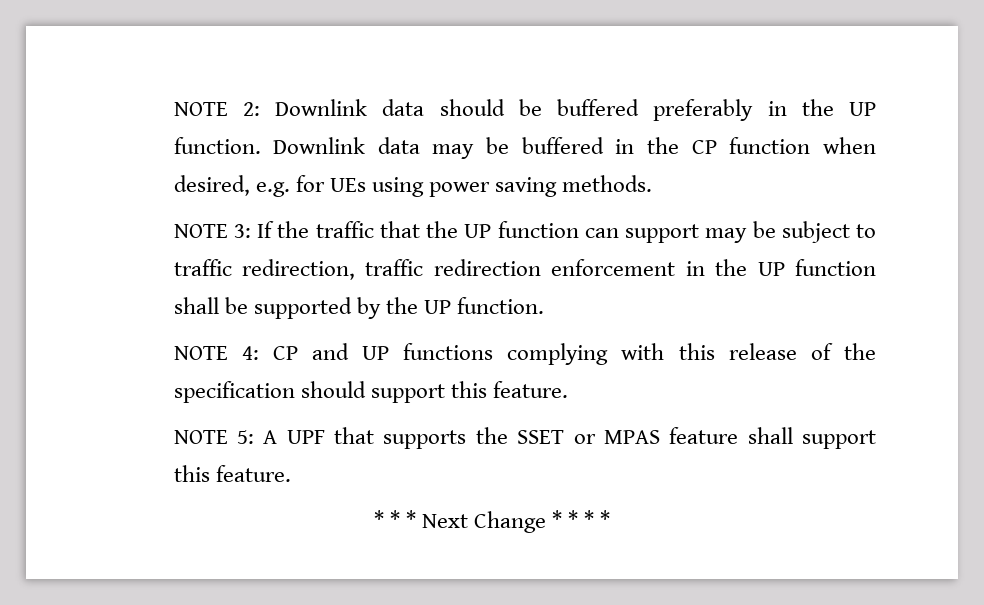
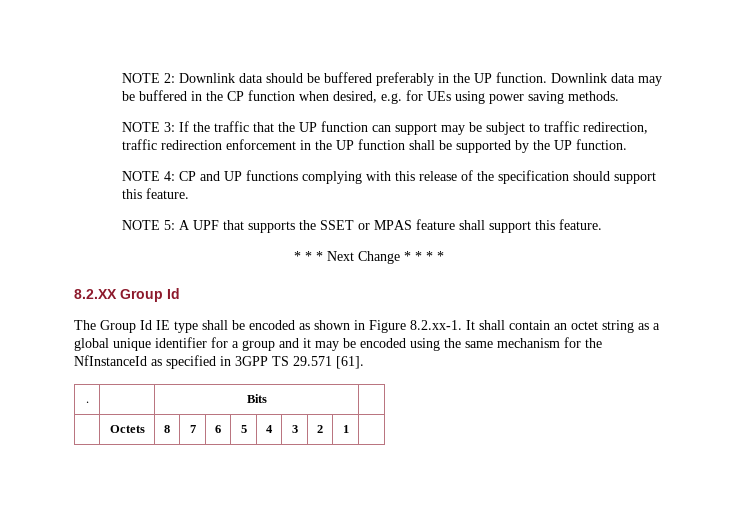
+ 8.2.XX Group Id
+ The Group Id IE type shall be encoded as shown in Figure 8.2.xx-1. It shall contain an octet string as a global unique identifier for a group and it may be encoded using the same mechanism for the NfInstanceId as specified in 3GPP TS 29.571 [61].
+ . | | Bits |
+ | Octets | 8 | 7 | 6 | 5 | 4 | 3 | 2 | 1 |

